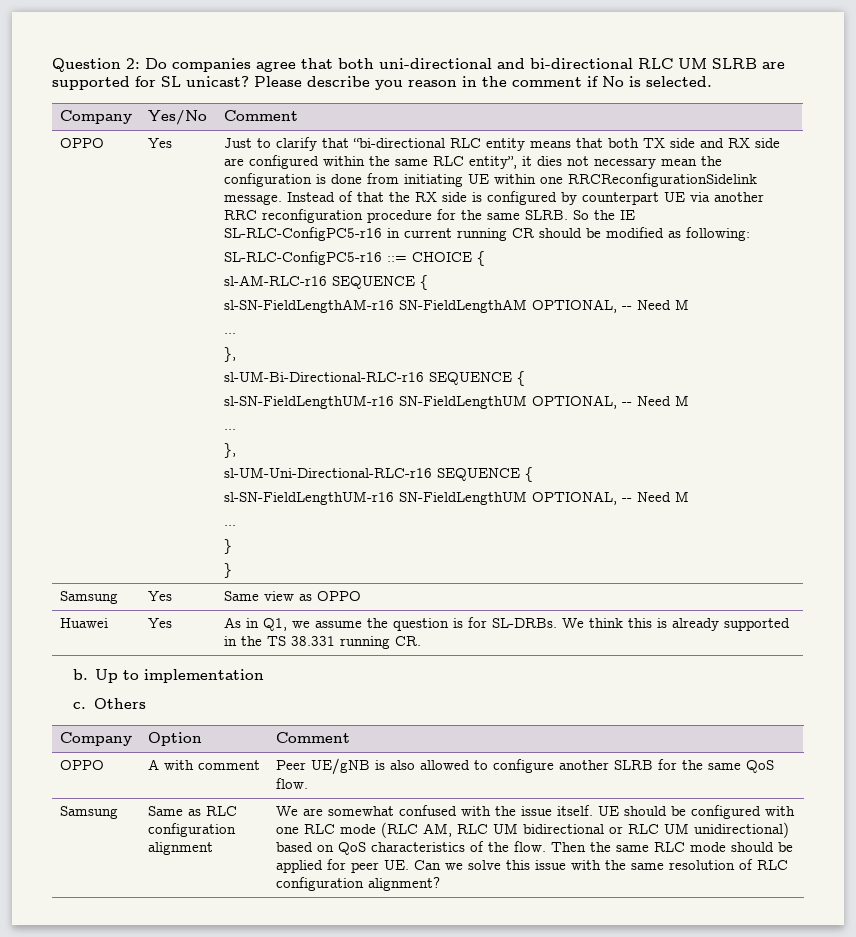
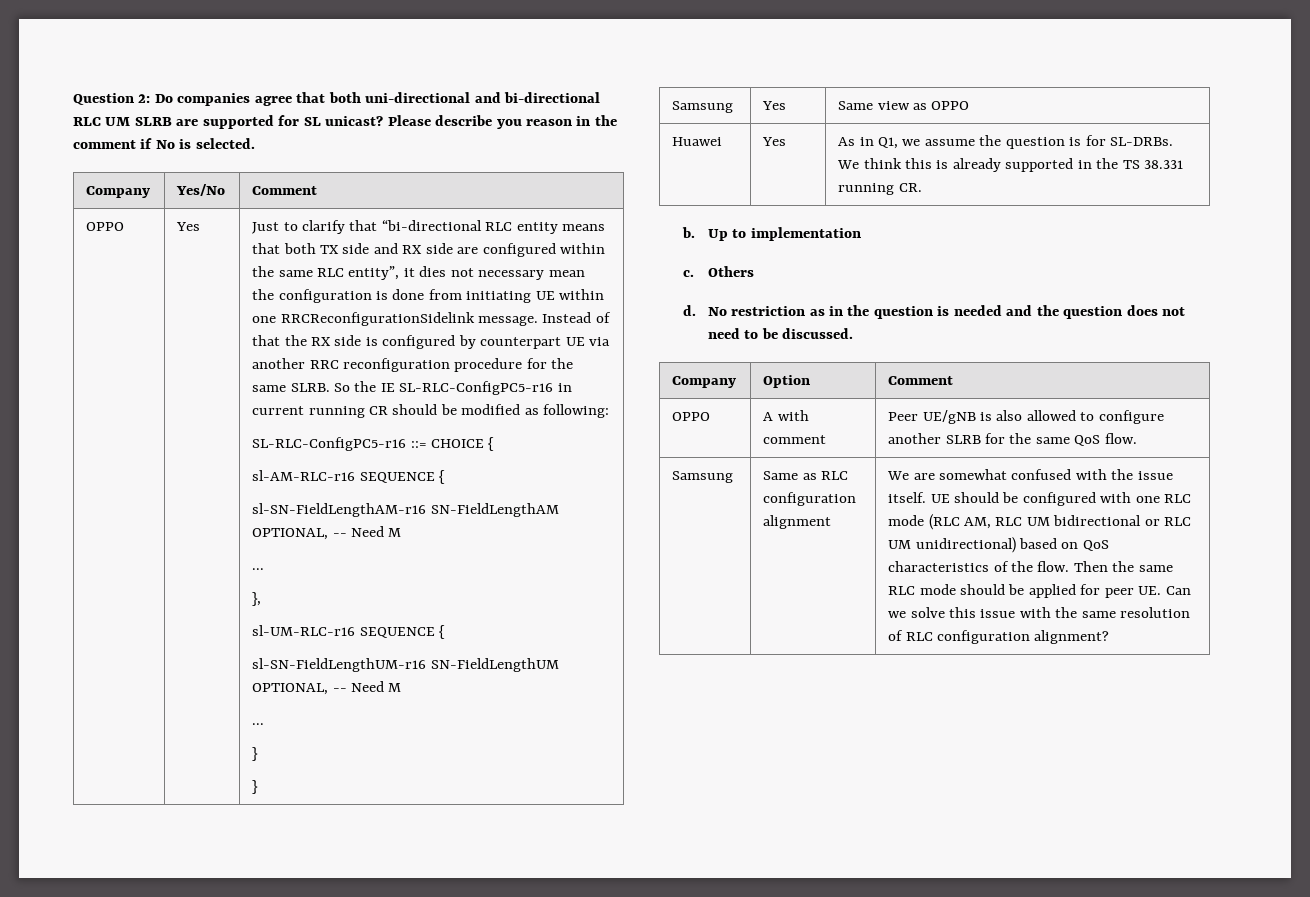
- sl-UM-Bi-Directional-RLC-r16 SEQUENCE {
- sl-SN-FieldLengthUM-r16 SN-FieldLengthUM OPTIONAL, -- Need M
- ...
- },
- sl-UM-Uni-Directional-RLC-r16 SEQUENCE {
+ sl-UM-RLC-r16 SEQUENCE {
+ d. No restriction as in the question is needed and the question does not need to be discussed.

